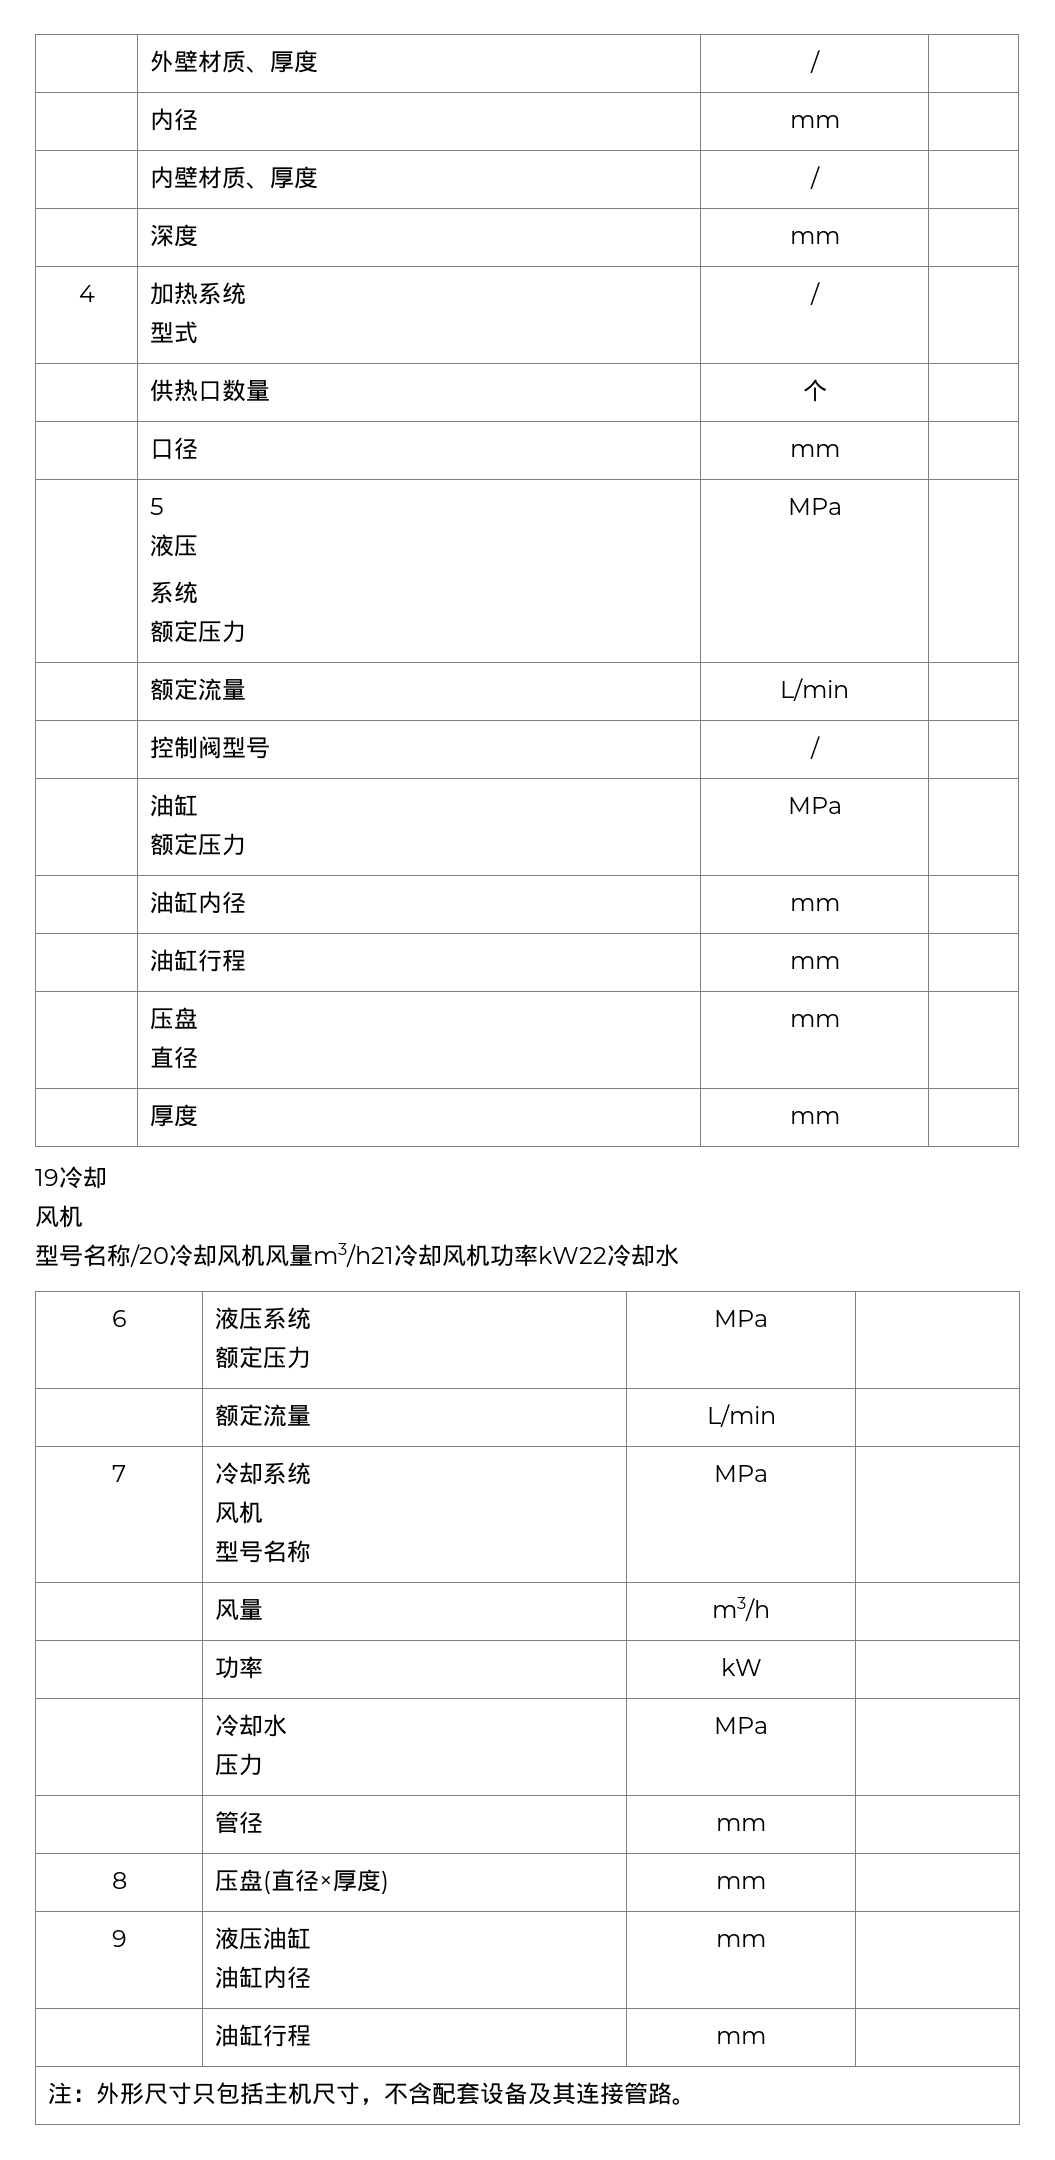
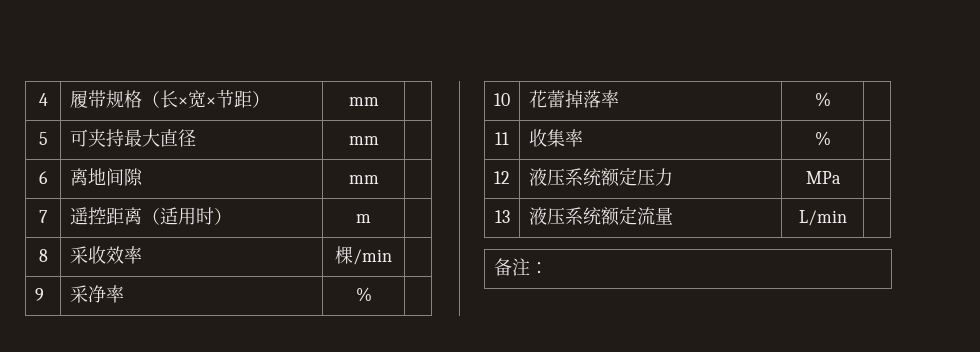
- | 外壁材质、厚度 | / |
- | 内径 | mm |
- | 内壁材质、厚度 | / |
- | 深度 | mm |
- 4 | 加热系统
- 型式 | / |
- | 供热口数量 | 个 |
- | 口径 | mm |
- | 5
- 液压
- 系统
- 额定压力 | MPa |
- | 额定流量 | L/min |
- | 控制阀型号 | / |
- | 油缸
- 额定压力 | MPa |
- | 油缸内径 | mm |
- | 油缸行程 | mm |
- | 压盘
- 直径 | mm |
- | 厚度 | mm |
- 19冷却
- 风机
- 型号名称/20冷却风机风量m3/h21冷却风机功率kW22冷却水
- 6 | 液压系统
- 额定压力 | MPa |
- | 额定流量 | L/min |
- 7 | 冷却系统
- 风机
- 型号名称 | MPa |
- | 风量 | m3/h |
- | 功率 | kW |
- | 冷却水
- 压力 | MPa |
- | 管径 | mm |
- 8 | 压盘(直径×厚度) | mm |
- 9 | 液压油缸
- 油缸内径 | mm |
- | 油缸行程 | mm |
- 注：外形尺寸只包括主机尺寸，不含配套设备及其连接管路。
+ 4 | 履带规格（长×宽×节距） | mm |
+ 5 | 可夹持最大直径 | mm |
+ 6 | 离地间隙 | mm |
+ 7 | 遥控距离（适用时） | m |
+ 8 | 采收效率 | 棵/min |
+ 9 | 采净率 | % |
+ 10 | 花蕾掉落率 | % |
+ 11 | 收集率 | % |
+ 12 | 液压系统额定压力 | MPa |
+ 13 | 液压系统额定流量 | L/min |
+ 备注：

